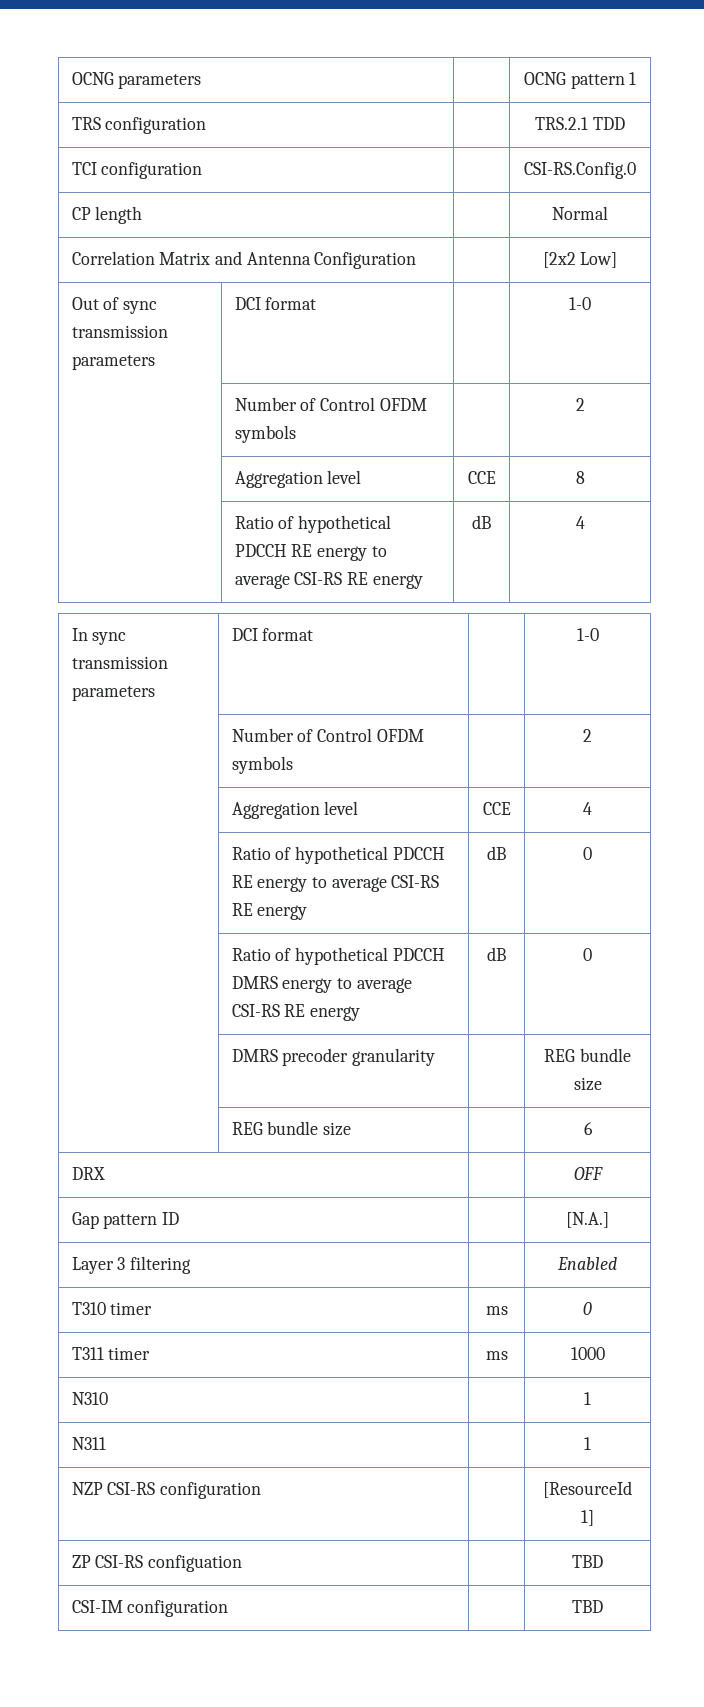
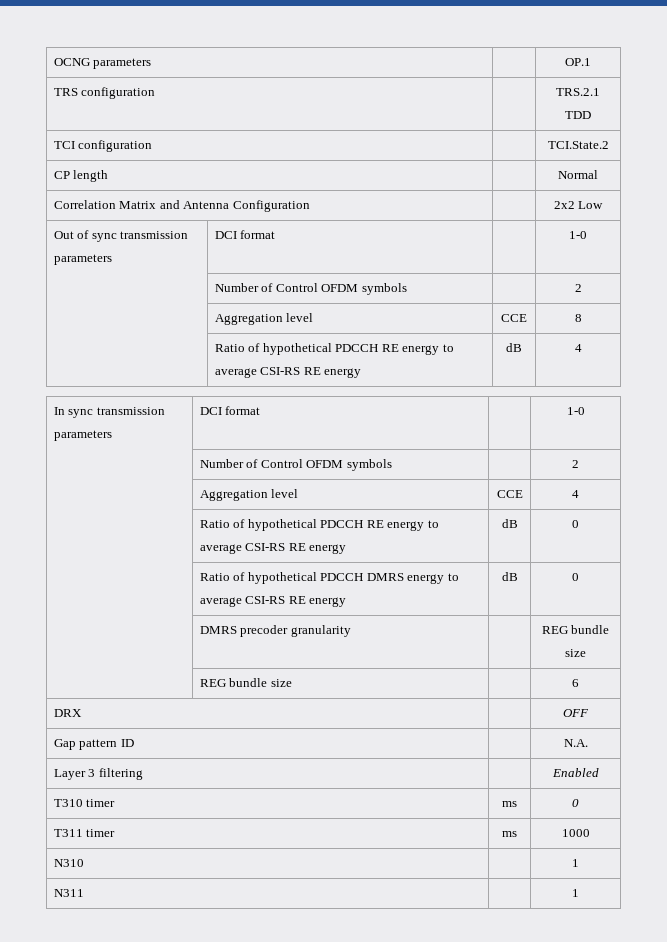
- OCNG parameters | | OCNG pattern 1
+ OCNG parameters | | OP.1
- TCI configuration | | CSI-RS.Config.0
+ TCI configuration | | TCI.State.2
- Correlation Matrix and Antenna Configuration | | [2x2 Low]
+ Correlation Matrix and Antenna Configuration | | 2x2 Low
- Gap pattern ID | | [N.A.]
+ Gap pattern ID | | N.A.
- NZP CSI-RS configuration | | [ResourceId 1]
- ZP CSI-RS configuation | | TBD
- CSI-IM configuration | | TBD

